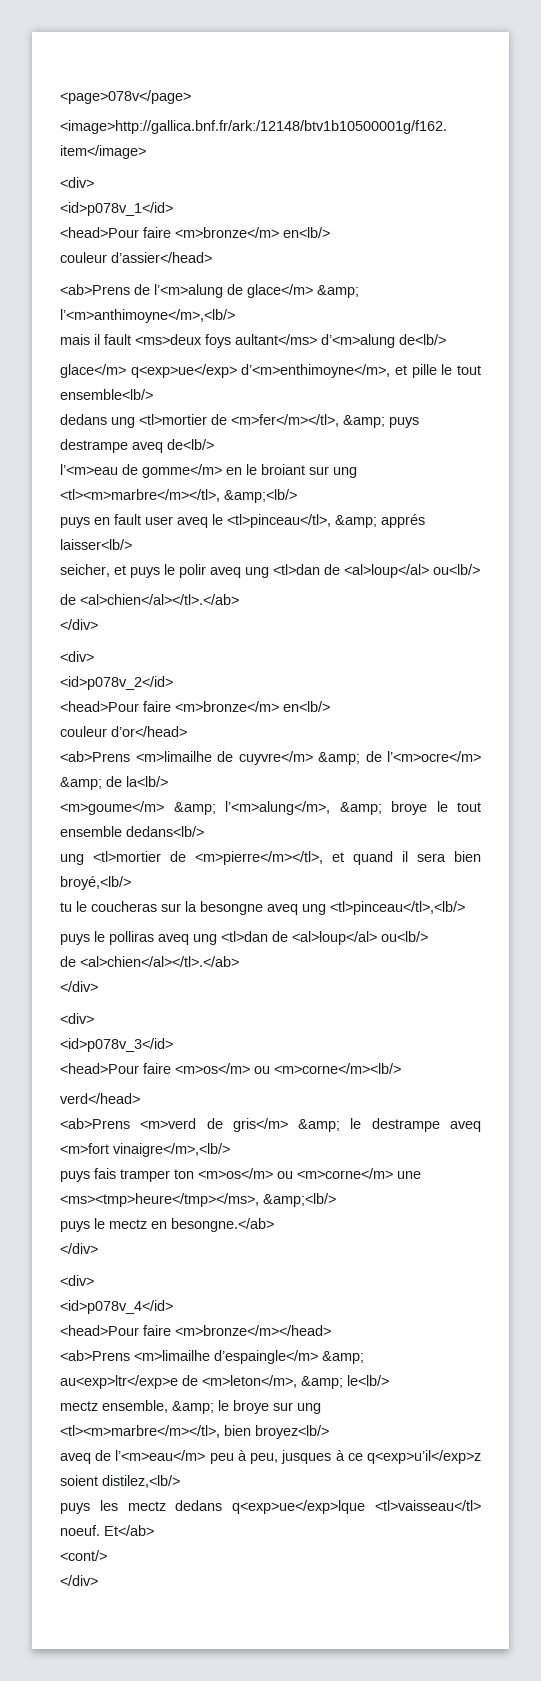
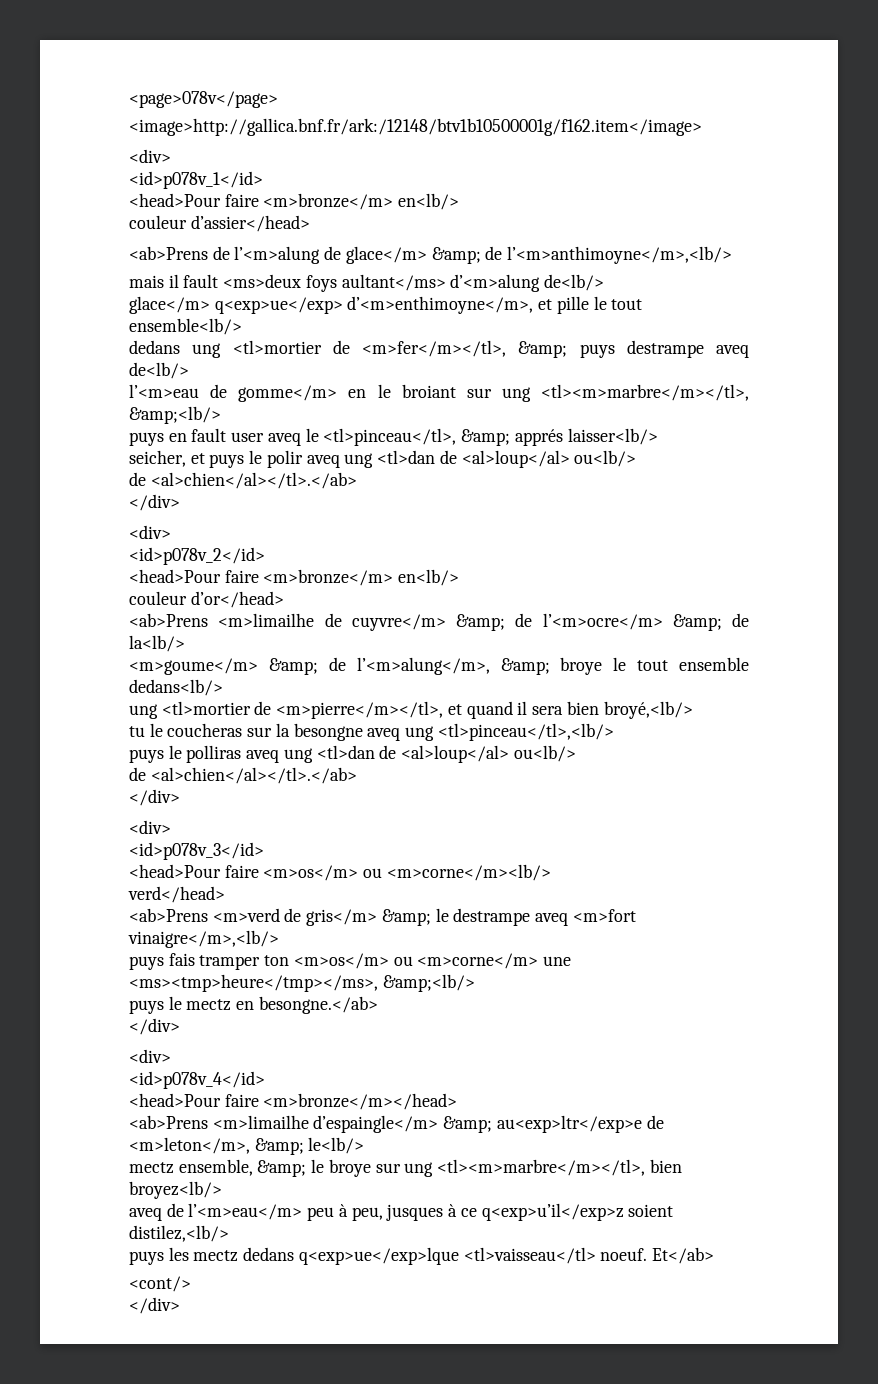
- <ab>Prens de l’<m>alung de glace</m> &amp; l’<m>anthimoyne</m>,<lb/>
+ <ab>Prens de l’<m>alung de glace</m> &amp; de l’<m>anthimoyne</m>,<lb/>
- <m>goume</m> &amp; l’<m>alung</m>, &amp; broye le tout ensemble dedans<lb/>
+ <m>goume</m> &amp; de l’<m>alung</m>, &amp; broye le tout ensemble dedans<lb/>

